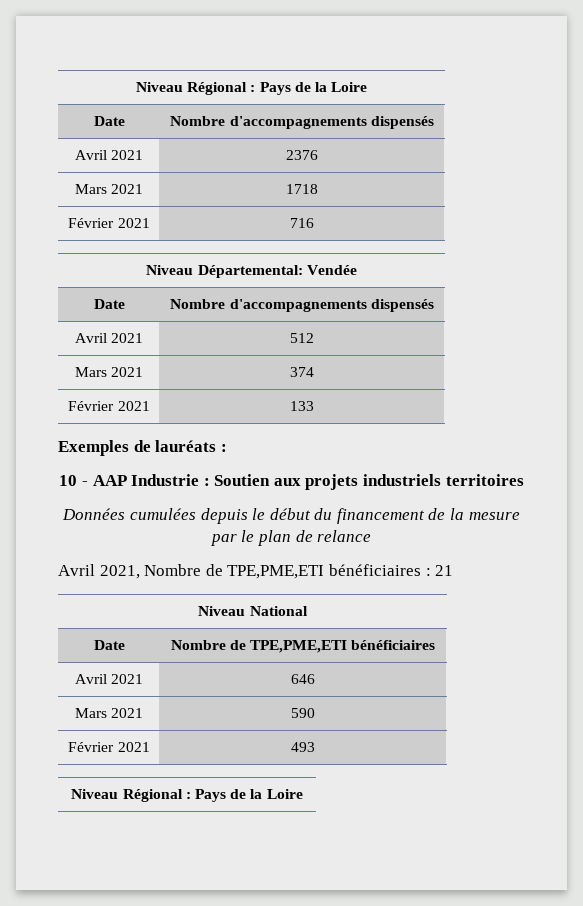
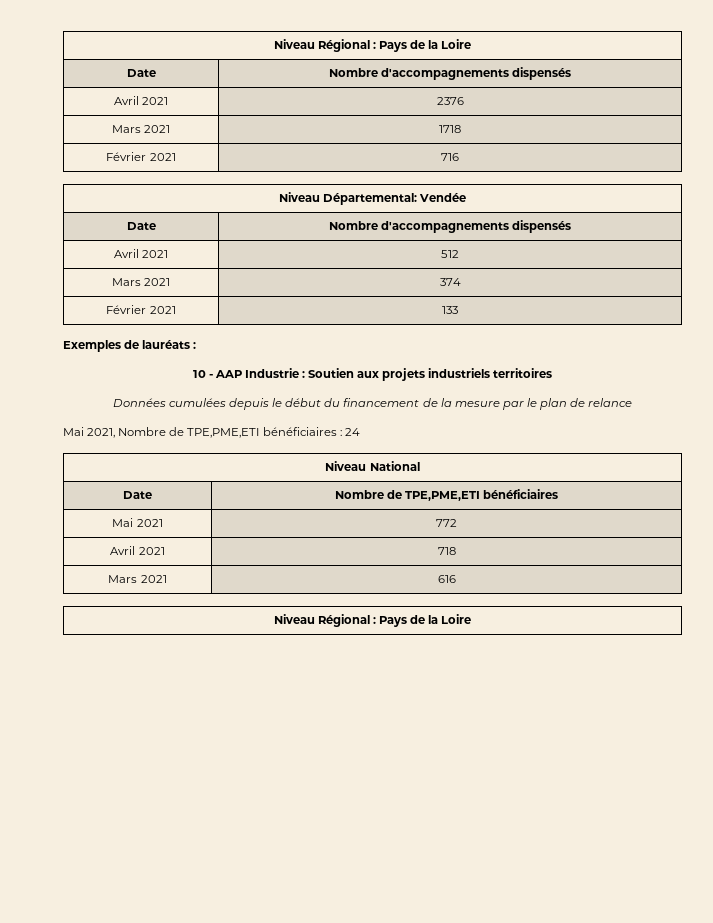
- Avril 2021, Nombre de TPE,PME,ETI bénéficiaires : 21
+ Mai 2021, Nombre de TPE,PME,ETI bénéficiaires : 24
- Avril 2021 | 646
- Mars 2021 | 590
- Février 2021 | 493
+ Mai 2021 | 772
+ Avril 2021 | 718
+ Mars 2021 | 616

